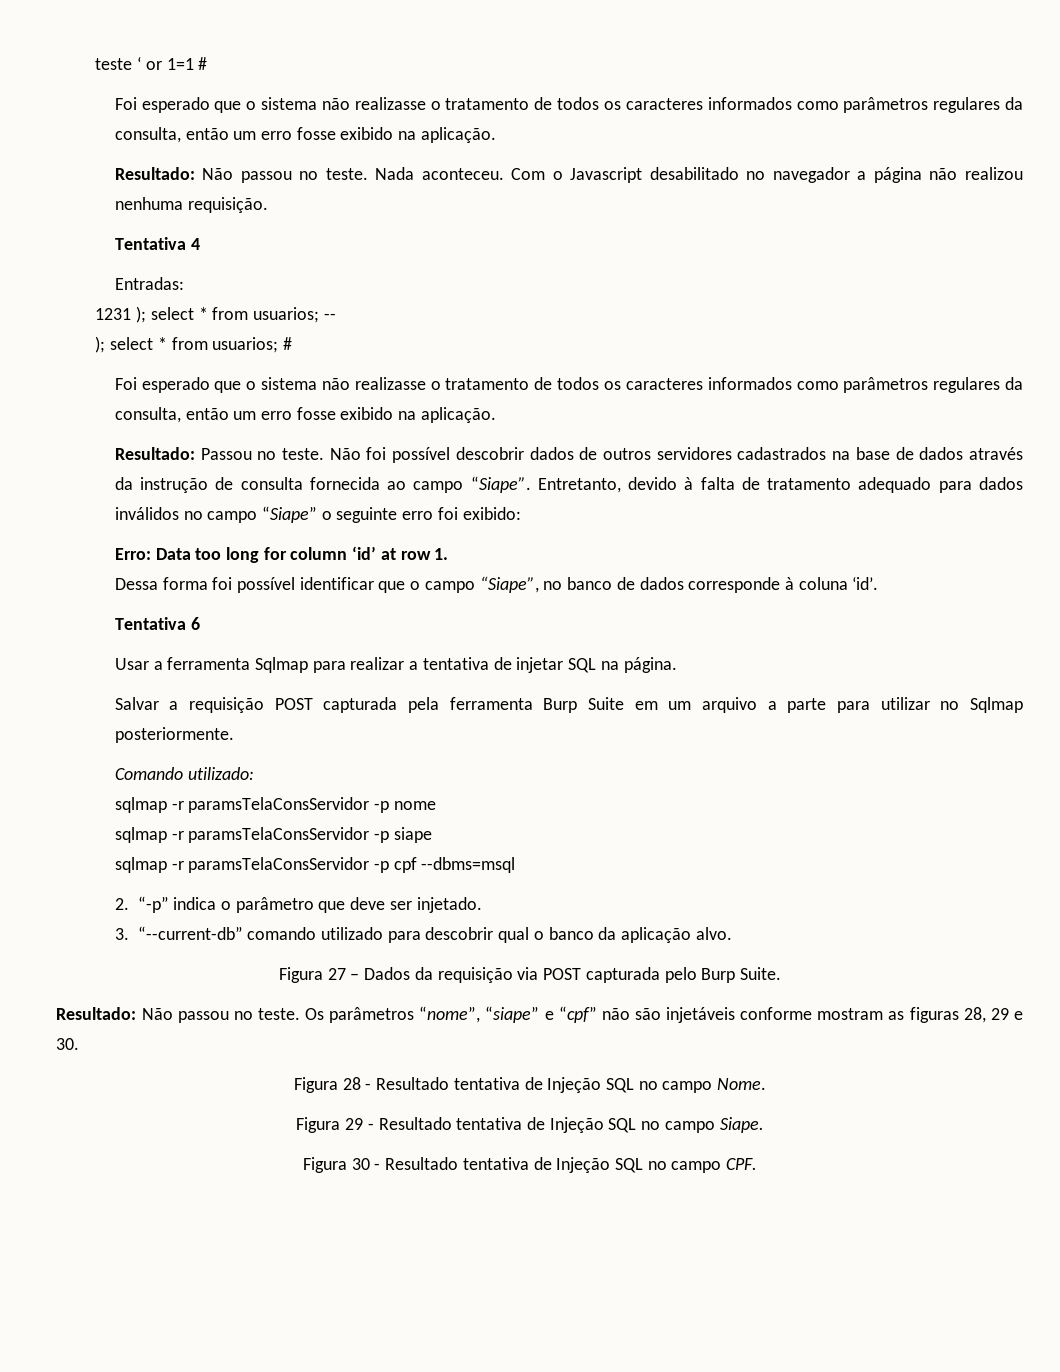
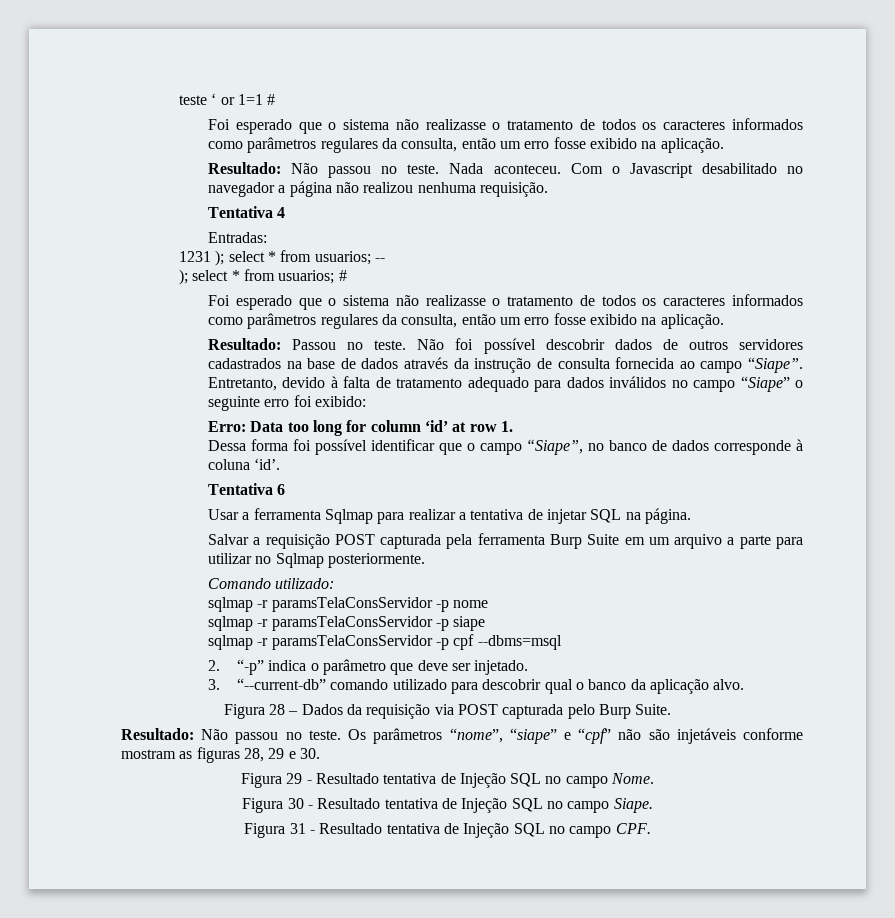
- Figura 27 – Dados da requisição via POST capturada pelo Burp Suite.
+ Figura 28 – Dados da requisição via POST capturada pelo Burp Suite.
- Figura 28 - Resultado tentativa de Injeção SQL no campo Nome.
+ Figura 29 - Resultado tentativa de Injeção SQL no campo Nome.
- Figura 29 - Resultado tentativa de Injeção SQL no campo Siape.
+ Figura 30 - Resultado tentativa de Injeção SQL no campo Siape.
- Figura 30 - Resultado tentativa de Injeção SQL no campo CPF.
+ Figura 31 - Resultado tentativa de Injeção SQL no campo CPF.

